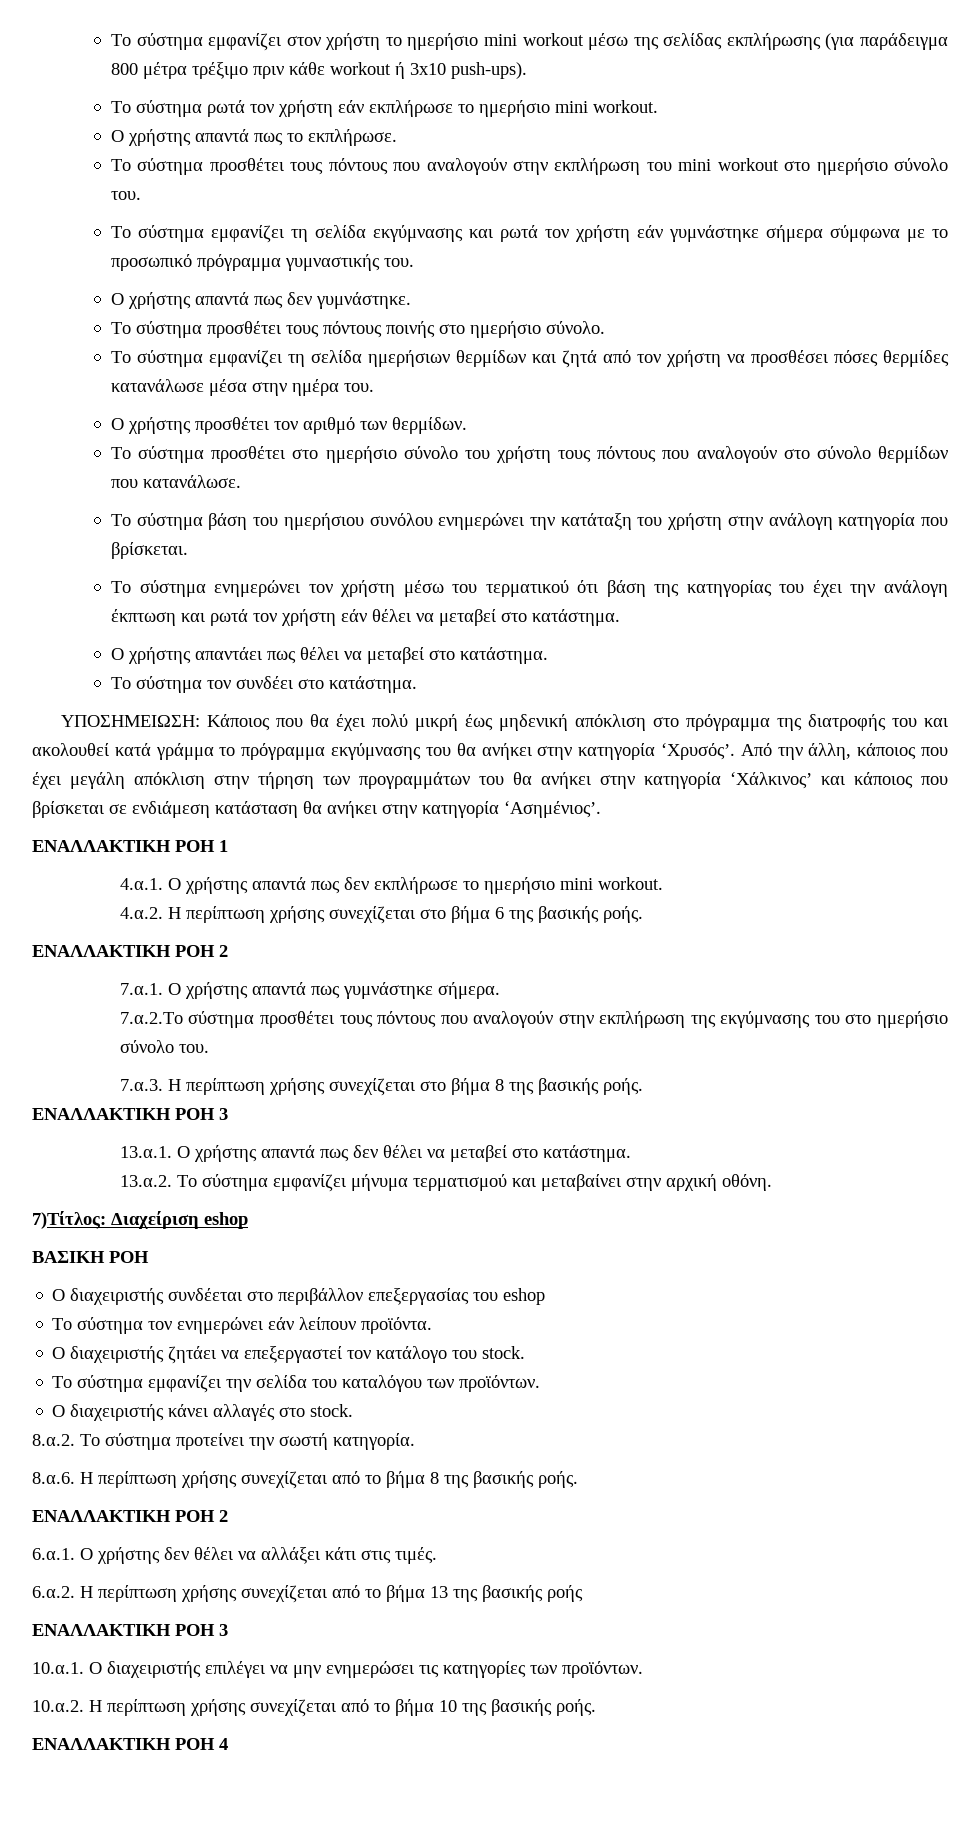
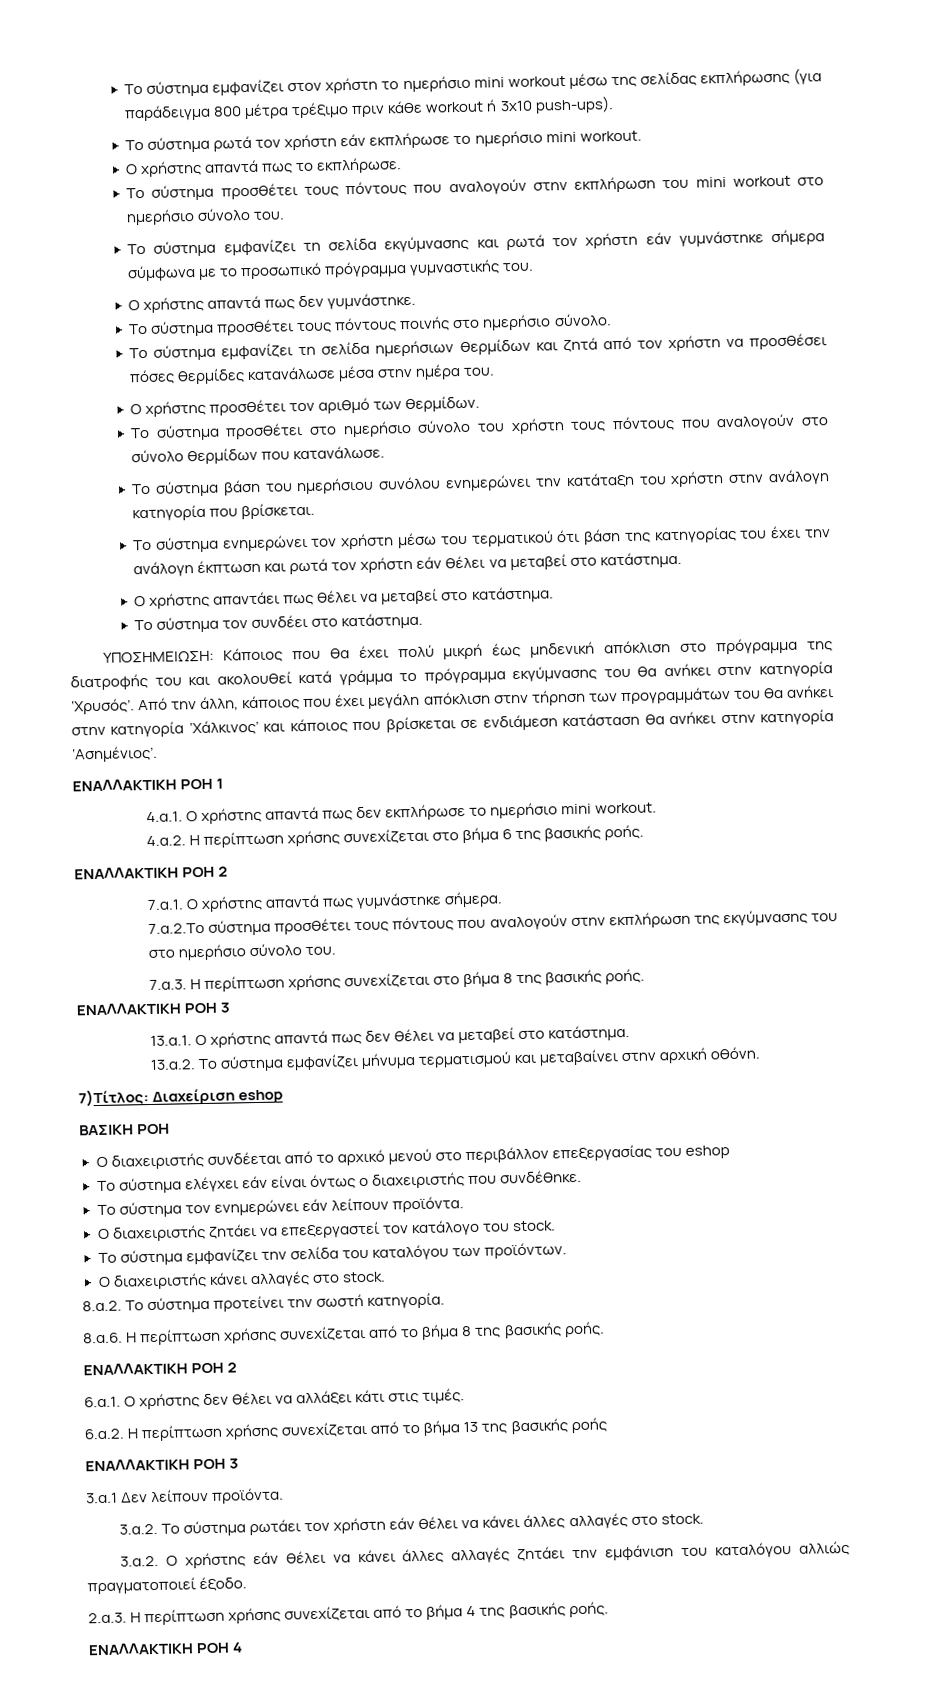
- Ο διαχειριστής συνδέεται στο περιβάλλον επεξεργασίας του eshop
+ Ο διαχειριστής συνδέεται από το αρχικό μενού στο περιβάλλον επεξεργασίας του eshop
+ To σύστημα ελέγχει εάν είναι όντως ο διαχειριστής που συνδέθηκε.
- 10.α.1. Ο διαχειριστής επιλέγει να μην ενημερώσει τις κατηγορίες των προϊόντων.
- 10.α.2. Η περίπτωση χρήσης συνεχίζεται από το βήμα 10 της βασικής ροής.
+ 3.α.1 Δεν λείπουν προϊόντα.
+ 3.α.2. Το σύστημα ρωτάει τον χρήστη εάν θέλει να κάνει άλλες αλλαγές στο stock.
+ 3.α.2. Ο χρήστης εάν θέλει να κάνει άλλες αλλαγές ζητάει την εμφάνιση του καταλόγου αλλιώς πραγματοποιεί έξοδο.
+ 2.α.3. Η περίπτωση χρήσης συνεχίζεται από το βήμα 4 της βασικής ροής.

